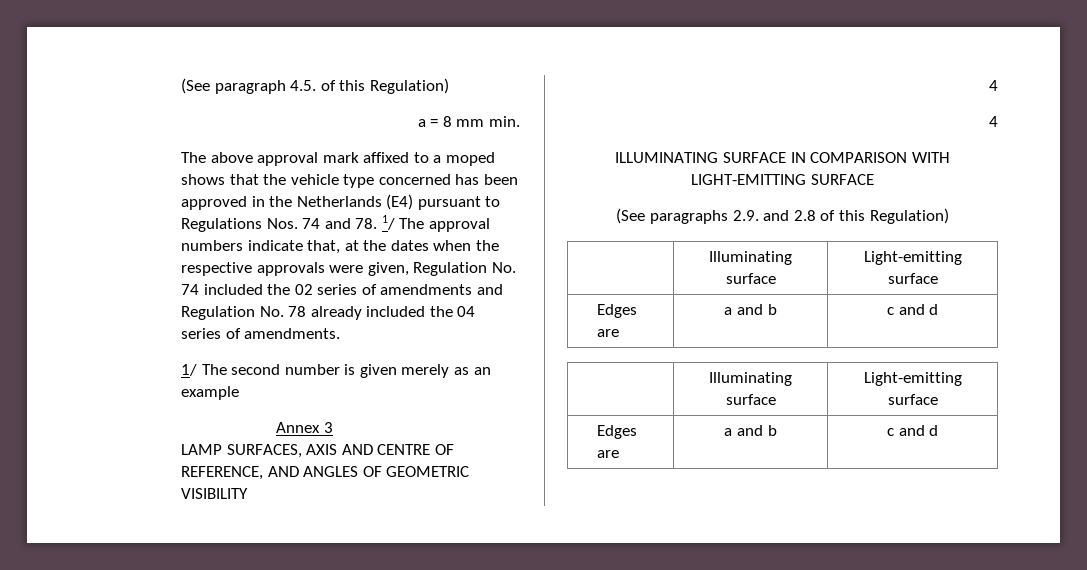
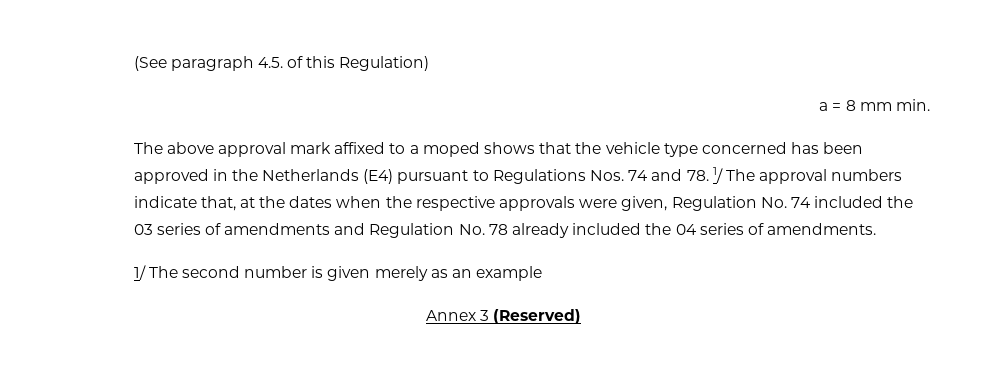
- The above approval mark affixed to a moped shows that the vehicle type concerned has been approved in the Netherlands (E4) pursuant to Regulations Nos. 74 and 78. 1/ The approval numbers indicate that, at the dates when the respective approvals were given, Regulation No. 74 included the 02 series of amendments and Regulation No. 78 already included the 04 series of amendments.
+ The above approval mark affixed to a moped shows that the vehicle type concerned has been approved in the Netherlands (E4) pursuant to Regulations Nos. 74 and 78. 1/ The approval numbers indicate that, at the dates when the respective approvals were given, Regulation No. 74 included the 03 series of amendments and Regulation No. 78 already included the 04 series of amendments.
- Annex 3
- LAMP SURFACES, AXIS AND CENTRE OF REFERENCE, AND ANGLES OF GEOMETRIC VISIBILITY
- 4
- 4
- ILLUMINATING SURFACE IN COMPARISON WITH LIGHT-EMITTING SURFACE
- (See paragraphs 2.9. and 2.8 of this Regulation)
- | Illuminating surface | Light-emitting surface
- Edges are | a and b | c and d
- | Illuminating surface | Light-emitting surface
- Edges are | a and b | c and d
+ Annex 3 (Reserved)

